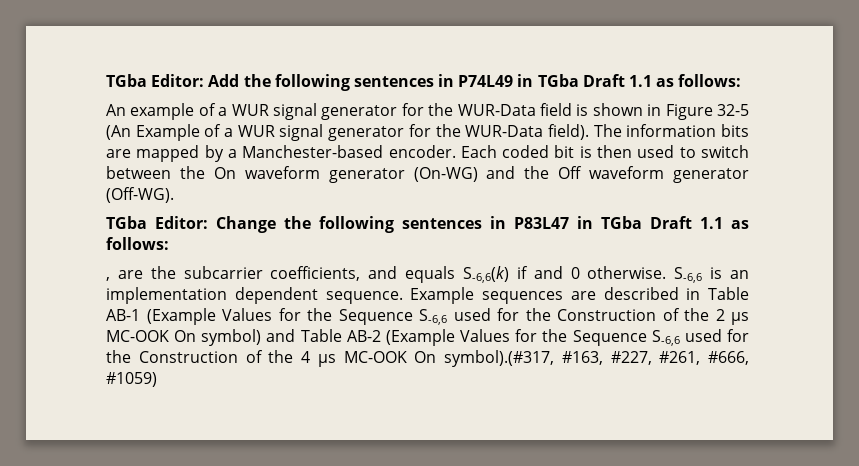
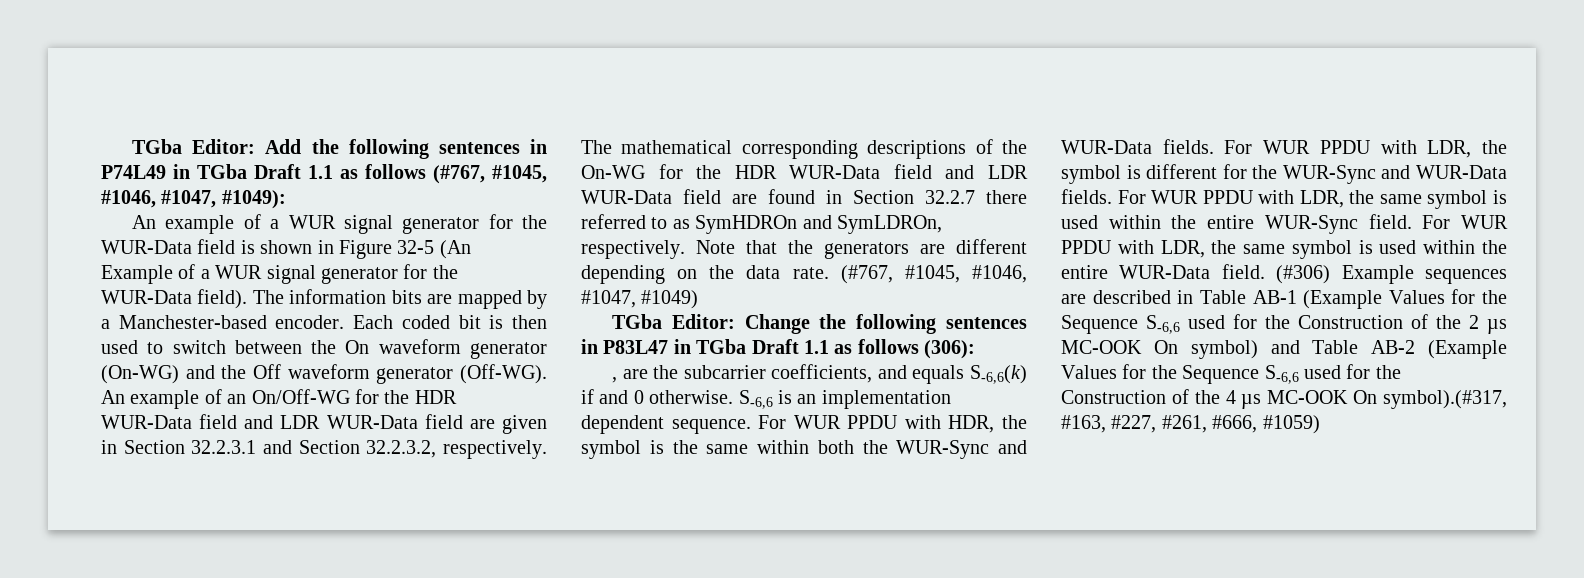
- TGba Editor: Add the following sentences in P74L49 in TGba Draft 1.1 as follows:
+ TGba Editor: Add the following sentences in P74L49 in TGba Draft 1.1 as follows (#767, #1045, #1046, #1047, #1049):
+ An example of an On/Off-WG for the HDR WUR-Data field and LDR WUR-Data field are given in Section 32.2.3.1 and Section 32.2.3.2, respectively. The mathematical corresponding descriptions of the On-WG for the HDR WUR-Data field and LDR WUR-Data field are found in Section 32.2.7 there referred to as SymHDROn and SymLDROn, respectively. Note that the generators are different depending on the data rate. (#767, #1045, #1046, #1047, #1049)
- TGba Editor: Change the following sentences in P83L47 in TGba Draft 1.1 as follows:
+ TGba Editor: Change the following sentences in P83L47 in TGba Draft 1.1 as follows (306):
- Example sequences are described in Table AB-1 (Example Values for the Sequence S-6,6 used for the Construction of the 2 µs MC-OOK On symbol) and Table AB-2 (Example Values for the Sequence S-6,6 used for the Construction of the 4 µs MC-OOK On symbol).(#317, #163, #227, #261, #666, #1059)
+ For WUR PPDU with HDR, the symbol is the same within both the WUR-Sync and WUR-Data fields. For WUR PPDU with LDR, the symbol is different for the WUR-Sync and WUR-Data fields. For WUR PPDU with LDR, the same symbol is used within the entire WUR-Sync field. For WUR PPDU with LDR, the same symbol is used within the entire WUR-Data field. (#306) Example sequences are described in Table AB-1 (Example Values for the Sequence S-6,6 used for the Construction of the 2 µs MC-OOK On symbol) and Table AB-2 (Example Values for the Sequence S-6,6 used for the Construction of the 4 µs MC-OOK On symbol).(#317, #163, #227, #261, #666, #1059)

